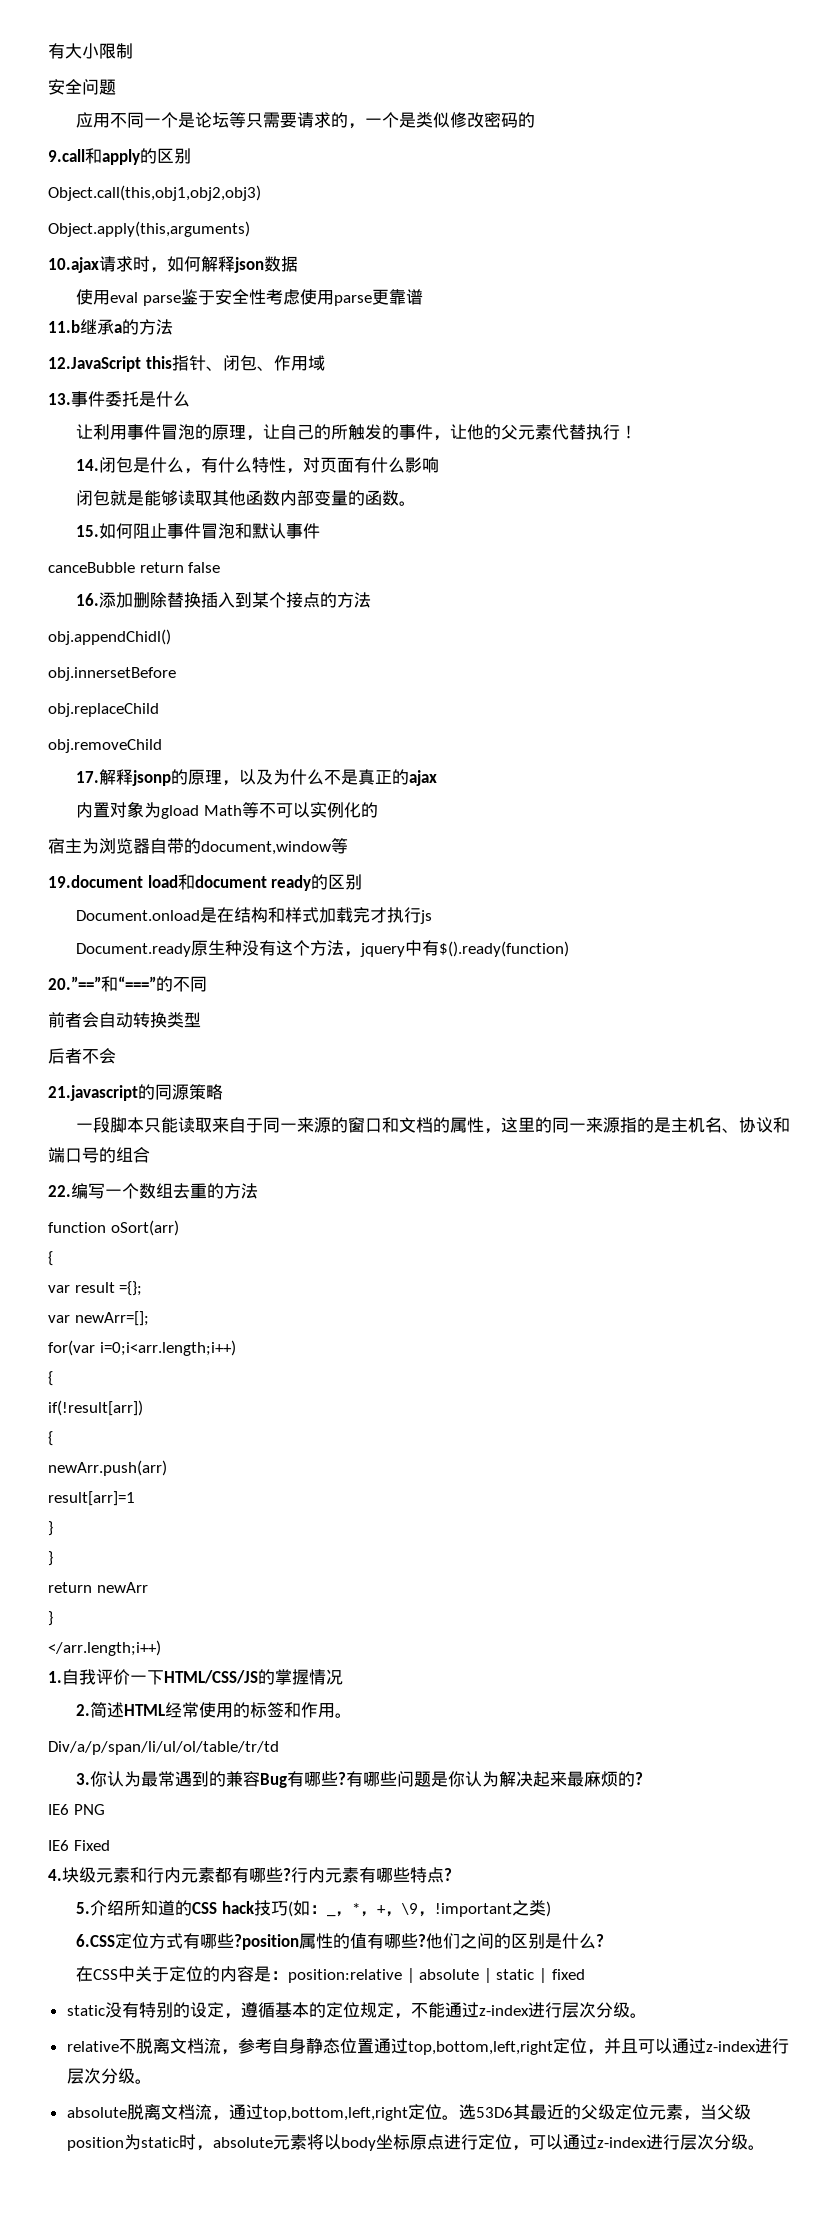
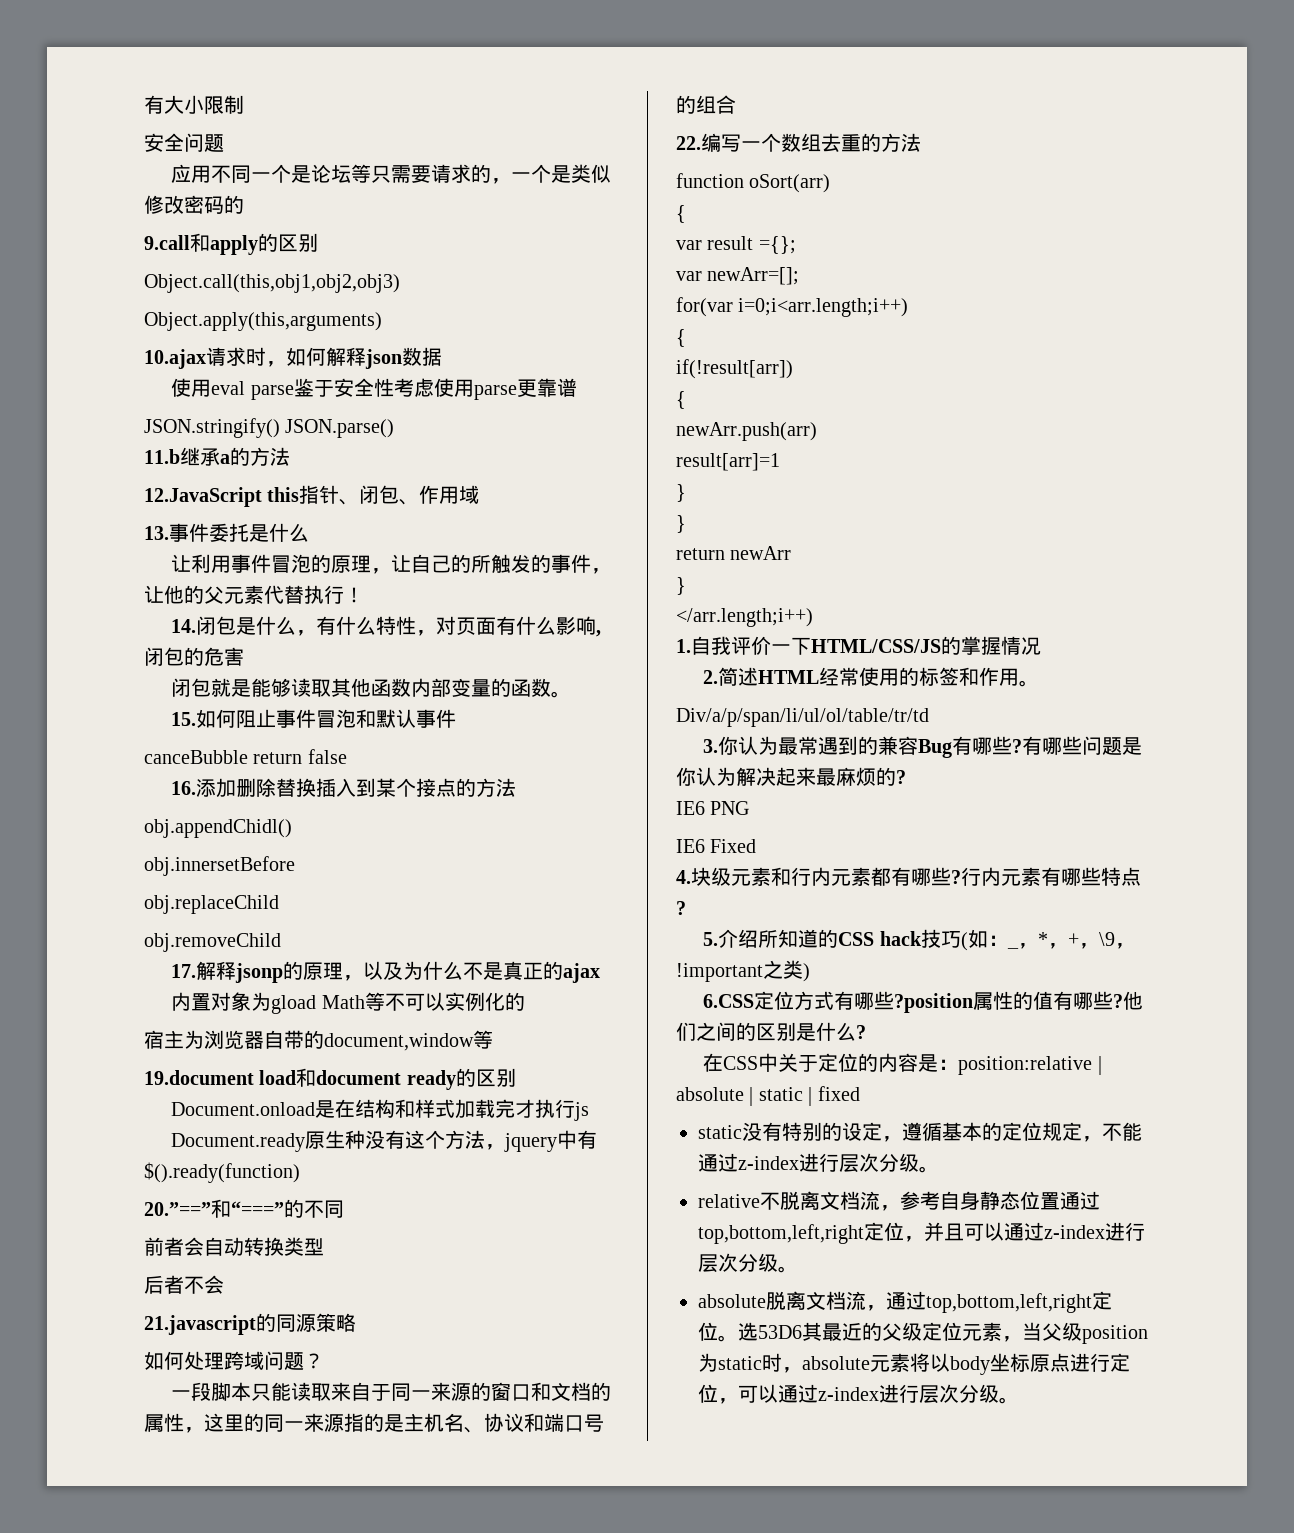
+ JSON.stringify() JSON.parse()
- 14.闭包是什么，有什么特性，对页面有什么影响
+ 14.闭包是什么，有什么特性，对页面有什么影响,闭包的危害
+ 如何处理跨域问题？

